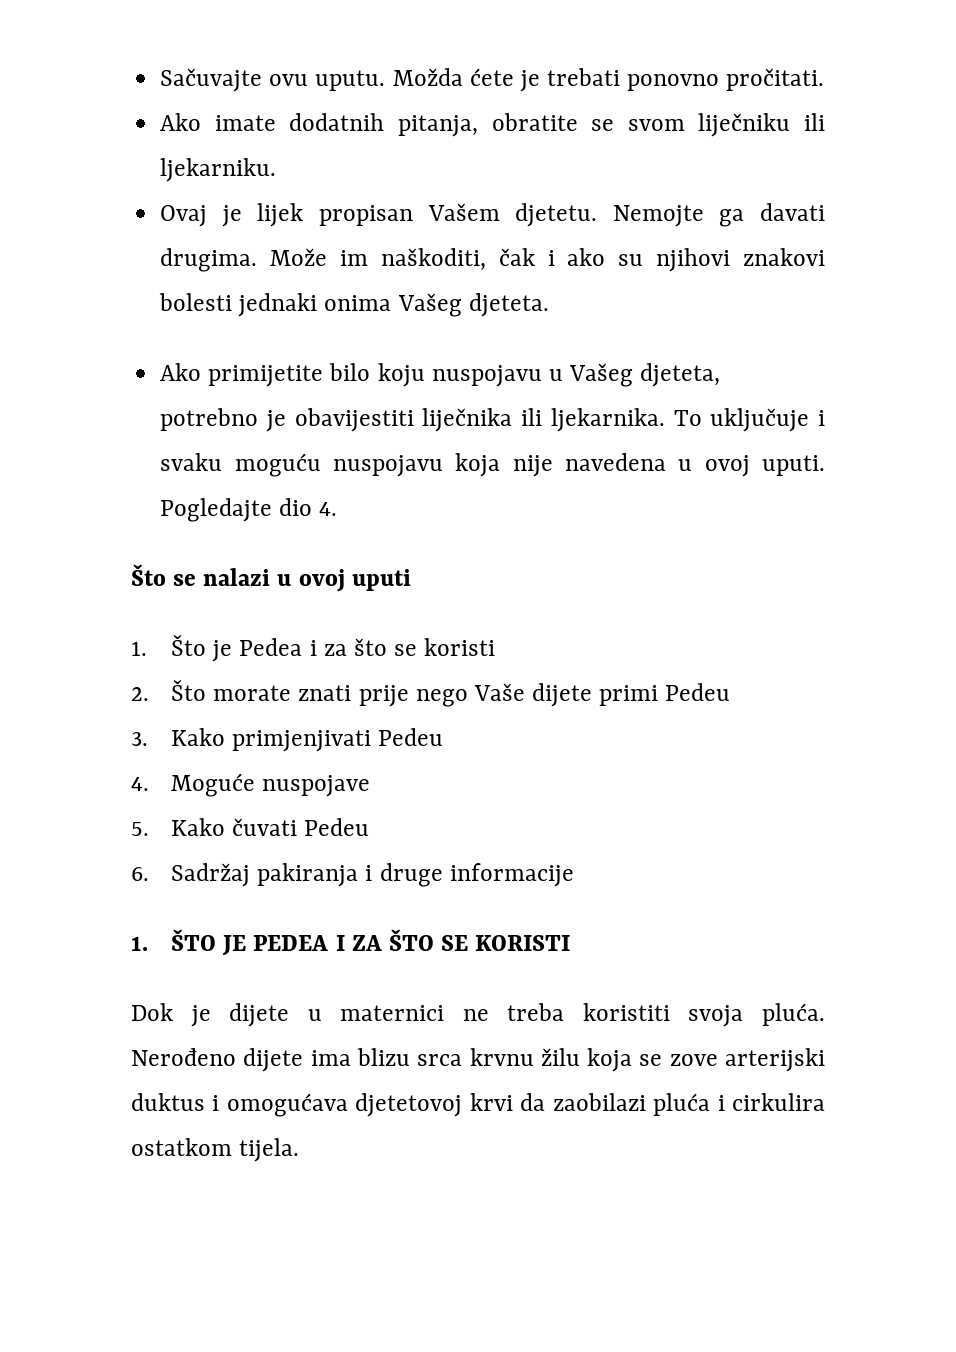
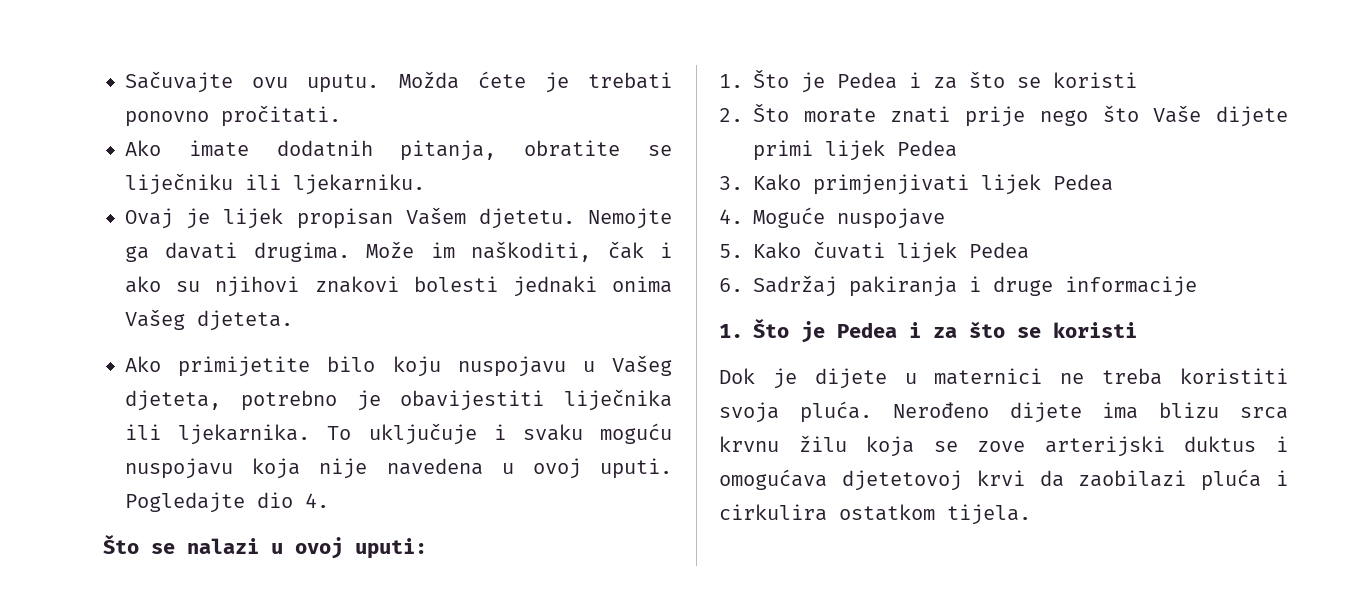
- Ako imate dodatnih pitanja, obratite se svom liječniku ili ljekarniku.
+ Ako imate dodatnih pitanja, obratite se liječniku ili ljekarniku.
- Što se nalazi u ovoj uputi
+ Što se nalazi u ovoj uputi:
- 2. Što morate znati prije nego Vaše dijete primi Pedeu
+ 2. Što morate znati prije nego što Vaše dijete primi lijek Pedea
- 3. Kako primjenjivati Pedeu
+ 3. Kako primjenjivati lijek Pedea
- 5. Kako čuvati Pedeu
+ 5. Kako čuvati lijek Pedea
  6. Sadržaj pakiranja i druge informacije
- 1. ŠTO JE PEDEA I ZA ŠTO SE KORISTI
+ 1. Što je Pedea i za što se koristi

